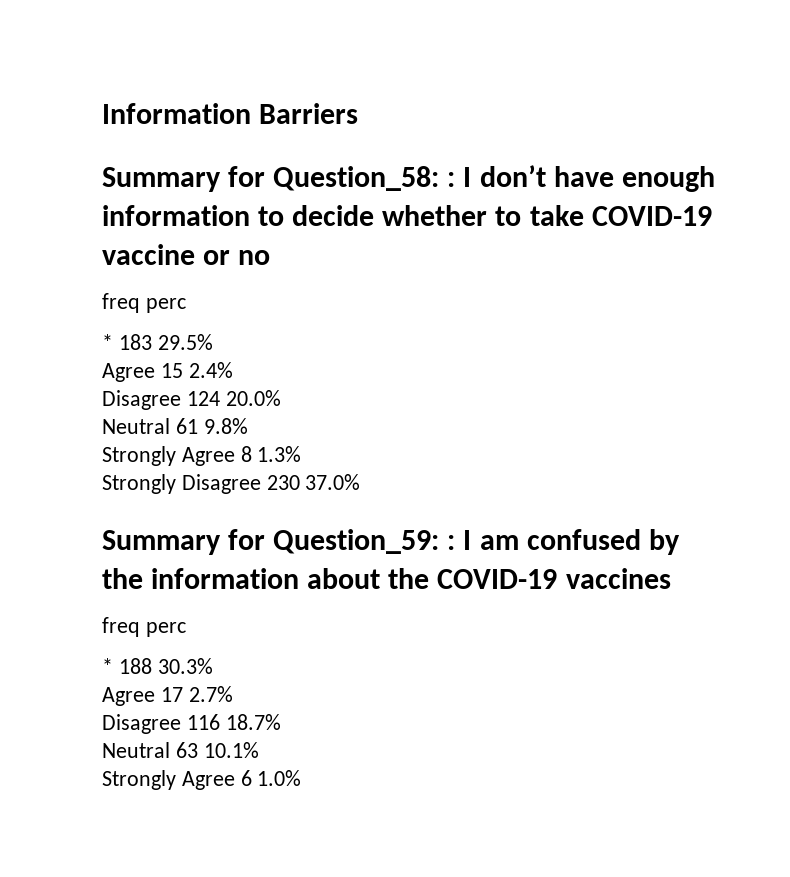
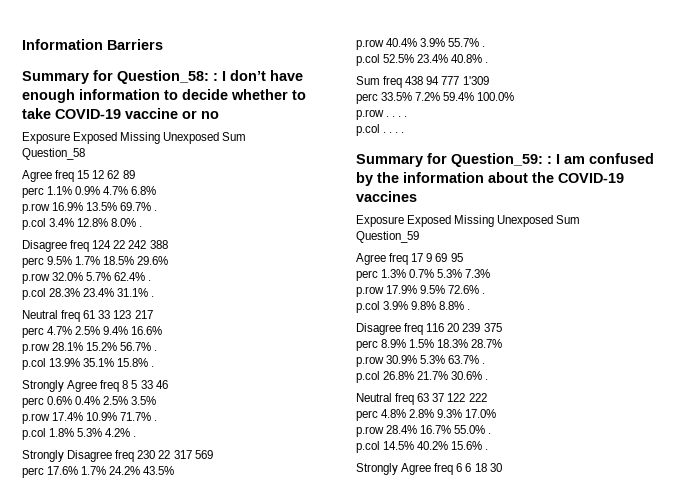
  Summary for Question_58: : I don’t have enough information to decide whether to take COVID-19 vaccine or no
- freq perc
- * 183 29.5%
- Agree 15 2.4%
- Disagree 124 20.0%
- Neutral 61 9.8%
- Strongly Agree 8 1.3%
- Strongly Disagree 230 37.0%
+ Exposure Exposed Missing Unexposed Sum
+ Question_58
+ Agree freq 15 12 62 89
+ perc 1.1% 0.9% 4.7% 6.8%
+ p.row 16.9% 13.5% 69.7% .
+ p.col 3.4% 12.8% 8.0% .
+ Disagree freq 124 22 242 388
+ perc 9.5% 1.7% 18.5% 29.6%
+ p.row 32.0% 5.7% 62.4% .
+ p.col 28.3% 23.4% 31.1% .
+ Neutral freq 61 33 123 217
+ perc 4.7% 2.5% 9.4% 16.6%
+ p.row 28.1% 15.2% 56.7% .
+ p.col 13.9% 35.1% 15.8% .
+ Strongly Agree freq 8 5 33 46
+ perc 0.6% 0.4% 2.5% 3.5%
+ p.row 17.4% 10.9% 71.7% .
+ p.col 1.8% 5.3% 4.2% .
+ Strongly Disagree freq 230 22 317 569
+ perc 17.6% 1.7% 24.2% 43.5%
+ p.row 40.4% 3.9% 55.7% .
+ p.col 52.5% 23.4% 40.8% .
+ Sum freq 438 94 777 1'309
+ perc 33.5% 7.2% 59.4% 100.0%
+ p.row . . . .
+ p.col . . . .
  Summary for Question_59: : I am confused by the information about the COVID-19 vaccines
- freq perc
- * 188 30.3%
- Agree 17 2.7%
- Disagree 116 18.7%
- Neutral 63 10.1%
- Strongly Agree 6 1.0%
+ Exposure Exposed Missing Unexposed Sum
+ Question_59
+ Agree freq 17 9 69 95
+ perc 1.3% 0.7% 5.3% 7.3%
+ p.row 17.9% 9.5% 72.6% .
+ p.col 3.9% 9.8% 8.8% .
+ Disagree freq 116 20 239 375
+ perc 8.9% 1.5% 18.3% 28.7%
+ p.row 30.9% 5.3% 63.7% .
+ p.col 26.8% 21.7% 30.6% .
+ Neutral freq 63 37 122 222
+ perc 4.8% 2.8% 9.3% 17.0%
+ p.row 28.4% 16.7% 55.0% .
+ p.col 14.5% 40.2% 15.6% .
+ Strongly Agree freq 6 6 18 30

